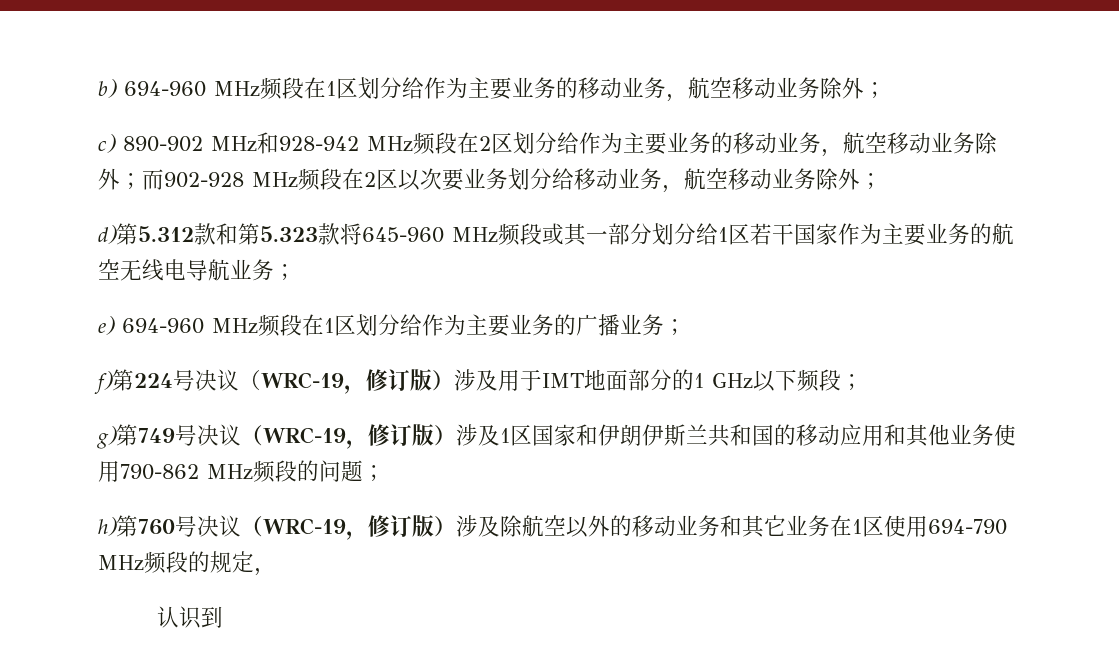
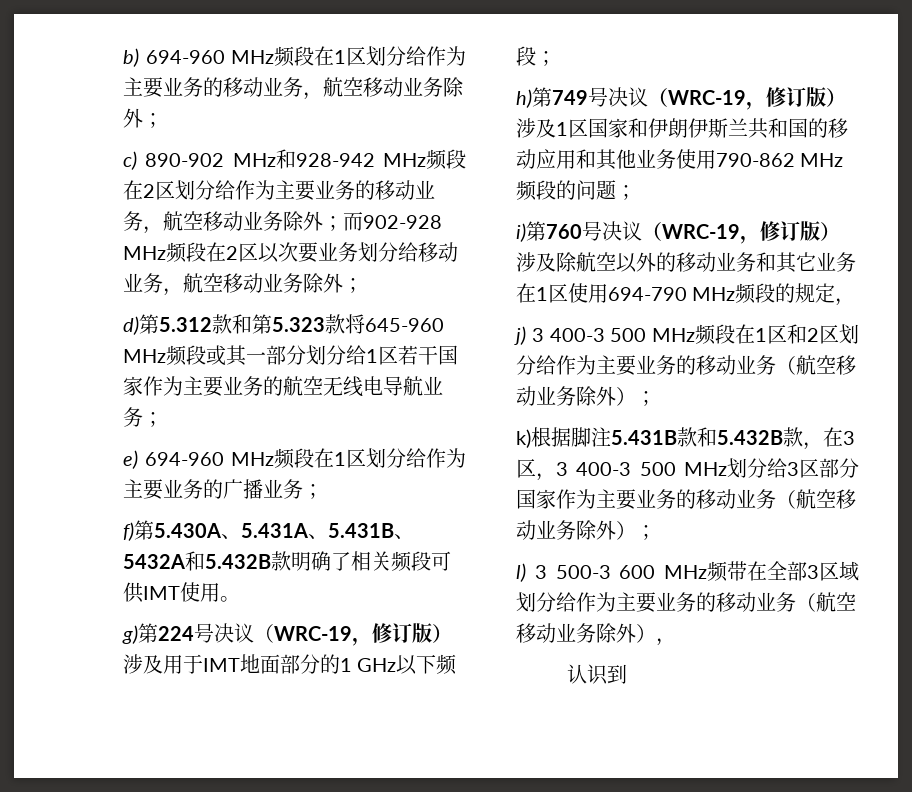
- f)第224号决议（WRC-19，修订版）涉及用于IMT地面部分的1 GHz以下频段；
+ f)第5.430A、5.431A、5.431B、5432A和5.432B款明确了相关频段可供IMT使用。
+ g)第224号决议（WRC-19，修订版）涉及用于IMT地面部分的1 GHz以下频段；
- g)第749号决议（WRC-19，修订版）涉及1区国家和伊朗伊斯兰共和国的移动应用和其他业务使用790-862 MHz频段的问题；
+ h)第749号决议（WRC-19，修订版）涉及1区国家和伊朗伊斯兰共和国的移动应用和其他业务使用790-862 MHz频段的问题；
- h)第760号决议（WRC-19，修订版）涉及除航空以外的移动业务和其它业务在1区使用694-790 MHz频段的规定，
+ i)第760号决议（WRC-19，修订版）涉及除航空以外的移动业务和其它业务在1区使用694-790 MHz频段的规定，
+ j) 3 400-3 500 MHz频段在1区和2区划分给作为主要业务的移动业务（航空移动业务除外）；
+ k)根据脚注5.431B款和5.432B款，在3区，3 400-3 500 MHz划分给3区部分国家作为主要业务的移动业务（航空移动业务除外）；
+ l) 3 500-3 600 MHz频带在全部3区域划分给作为主要业务的移动业务（航空移动业务除外），

